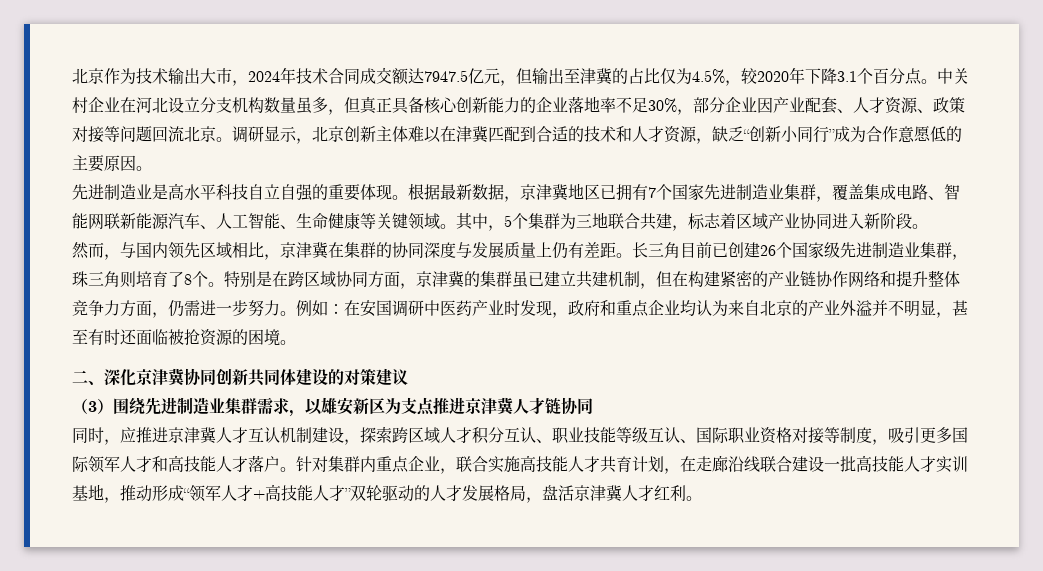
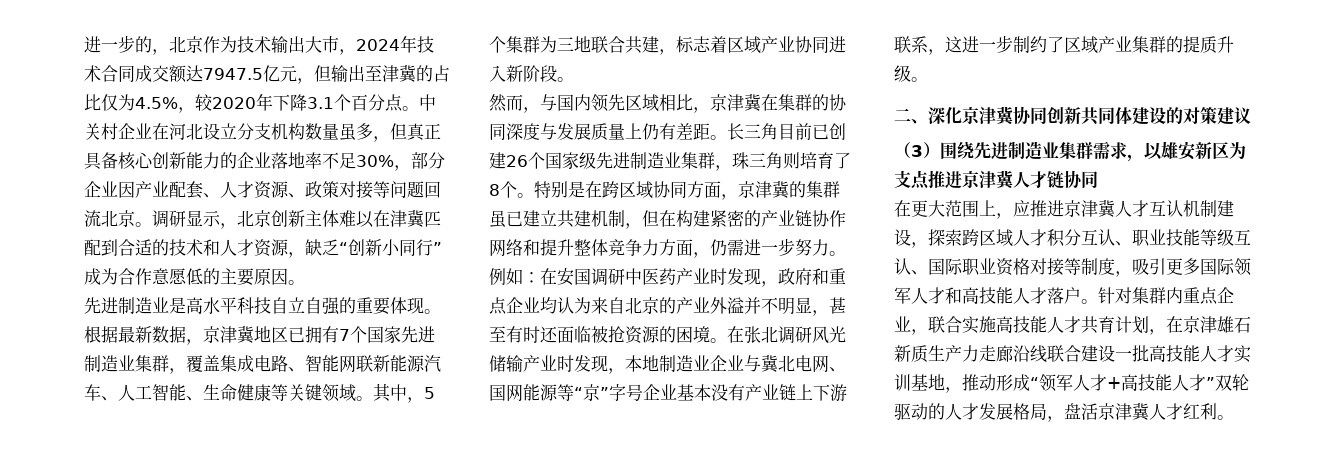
- 北京作为技术输出大市，2024年技术合同成交额达7947.5亿元，但输出至津冀的占比仅为4.5%，较2020年下降3.1个百分点。
+ 进一步的，北京作为技术输出大市，2024年技术合同成交额达7947.5亿元，但输出至津冀的占比仅为4.5%，较2020年下降3.1个百分点。
+ 在张北调研风光储输产业时发现，本地制造业企业与冀北电网、国网能源等“京”字号企业基本没有产业链上下游联系，这进一步制约了区域产业集群的提质升级。
- 同时，应推进京津冀人才互认机制建设，探索跨区域人才积分互认、职业技能等级互认、国际职业资格对接等制度，吸引更多国际领军人才和高技能人才落户。
+ 在更大范围上，应推进京津冀人才互认机制建设，探索跨区域人才积分互认、职业技能等级互认、国际职业资格对接等制度，吸引更多国际领军人才和高技能人才落户。
- 针对集群内重点企业，联合实施高技能人才共育计划，在走廊沿线联合建设一批高技能人才实训基地，推动形成“领军人才+高技能人才”双轮驱动的人才发展格局，盘活京津冀人才红利。
+ 针对集群内重点企业，联合实施高技能人才共育计划，在京津雄石新质生产力走廊沿线联合建设一批高技能人才实训基地，推动形成“领军人才+高技能人才”双轮驱动的人才发展格局，盘活京津冀人才红利。

